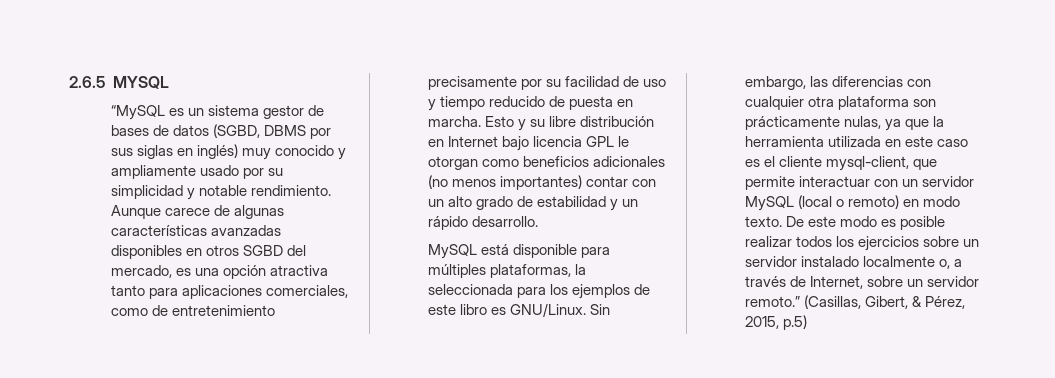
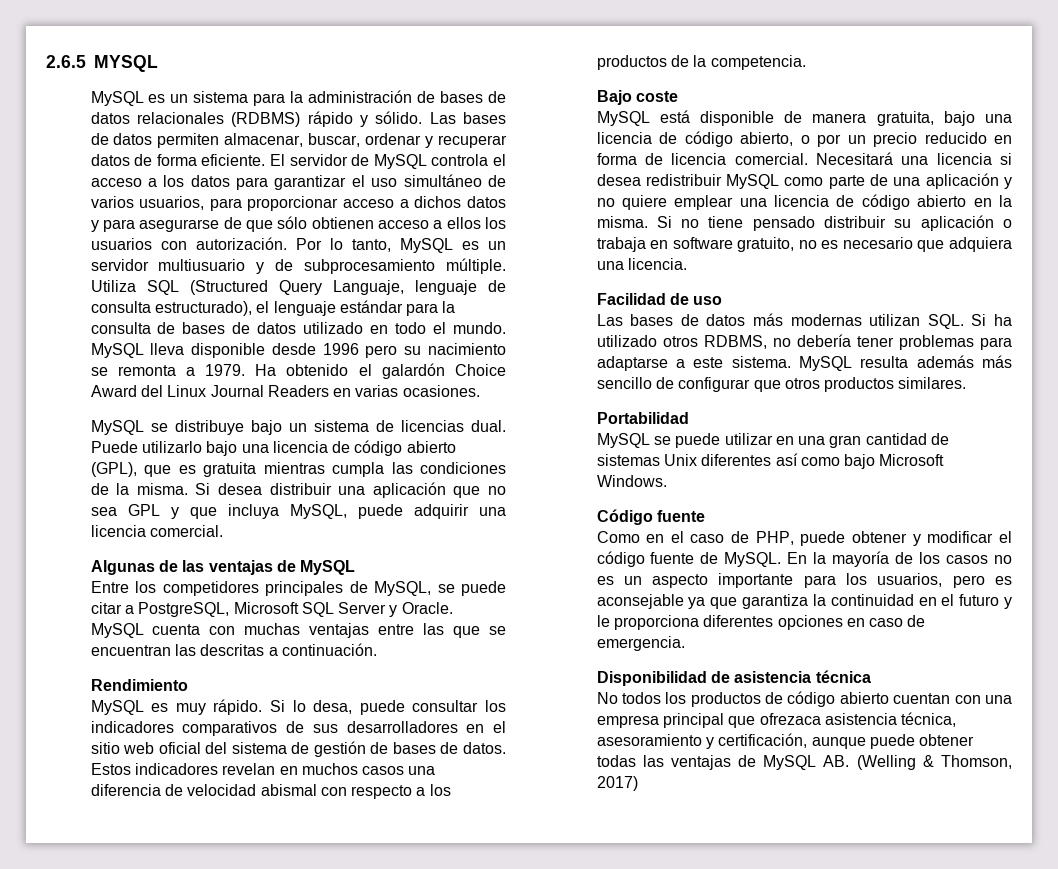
- “MySQL es un sistema gestor de bases de datos (SGBD, DBMS por sus siglas en inglés) muy conocido y ampliamente usado por su simplicidad y notable rendimiento. Aunque carece de algunas características avanzadas disponibles en otros SGBD del mercado, es una opción atractiva tanto para aplicaciones comerciales, como de entretenimiento precisamente por su facilidad de uso y tiempo reducido de puesta en marcha. Esto y su libre distribución en Internet bajo licencia GPL le otorgan como beneficios adicionales (no menos importantes) contar con un alto grado de estabilidad y un rápido desarrollo.
- MySQL está disponible para múltiples plataformas, la seleccionada para los ejemplos de este libro es GNU/Linux. Sin embargo, las diferencias con cualquier otra plataforma son prácticamente nulas, ya que la herramienta utilizada en este caso es el cliente mysql-client, que permite interactuar con un servidor MySQL (local o remoto) en modo texto. De este modo es posible realizar todos los ejercicios sobre un servidor instalado localmente o, a través de Internet, sobre un servidor remoto.” (Casillas, Gibert, & Pérez, 2015, p.5)
+ MySQL es un sistema para la administración de bases de datos relacionales (RDBMS) rápido y sólido. Las bases de datos permiten almacenar, buscar, ordenar y recuperar datos de forma eficiente. El servidor de MySQL controla el acceso a los datos para garantizar el uso simultáneo de varios usuarios, para proporcionar acceso a dichos datos y para asegurarse de que sólo obtienen acceso a ellos los usuarios con autorización. Por lo tanto, MySQL es un servidor multiusuario y de subprocesamiento múltiple. Utiliza SQL (Structured Query Languaje, lenguaje de consulta estructurado), el lenguaje estándar para la consulta de bases de datos utilizado en todo el mundo. MySQL lleva disponible desde 1996 pero su nacimiento se remonta a 1979. Ha obtenido el galardón Choice Award del Linux Journal Readers en varias ocasiones.
+ MySQL se distribuye bajo un sistema de licencias dual. Puede utilizarlo bajo una licencia de código abierto (GPL), que es gratuita mientras cumpla las condiciones de la misma. Si desea distribuir una aplicación que no sea GPL y que incluya MySQL, puede adquirir una licencia comercial.
+ Algunas de las ventajas de MySQL
+ Entre los competidores principales de MySQL, se puede citar a PostgreSQL, Microsoft SQL Server y Oracle. MySQL cuenta con muchas ventajas entre las que se encuentran las descritas a continuación.
+ Rendimiento
+ MySQL es muy rápido. Si lo desa, puede consultar los indicadores comparativos de sus desarrolladores en el sitio web oficial del sistema de gestión de bases de datos. Estos indicadores revelan en muchos casos una diferencia de velocidad abismal con respecto a los productos de la competencia.
+ Bajo coste
+ MySQL está disponible de manera gratuita, bajo una licencia de código abierto, o por un precio reducido en forma de licencia comercial. Necesitará una licencia si desea redistribuir MySQL como parte de una aplicación y no quiere emplear una licencia de código abierto en la misma. Si no tiene pensado distribuir su aplicación o trabaja en software gratuito, no es necesario que adquiera una licencia.
+ Facilidad de uso
+ Las bases de datos más modernas utilizan SQL. Si ha utilizado otros RDBMS, no debería tener problemas para adaptarse a este sistema. MySQL resulta además más sencillo de configurar que otros productos similares.
+ Portabilidad
+ MySQL se puede utilizar en una gran cantidad de sistemas Unix diferentes así como bajo Microsoft Windows.
+ Código fuente
+ Como en el caso de PHP, puede obtener y modificar el código fuente de MySQL. En la mayoría de los casos no es un aspecto importante para los usuarios, pero es aconsejable ya que garantiza la continuidad en el futuro y le proporciona diferentes opciones en caso de emergencia.
+ Disponibilidad de asistencia técnica
+ No todos los productos de código abierto cuentan con una empresa principal que ofrezaca asistencia técnica, asesoramiento y certificación, aunque puede obtener todas las ventajas de MySQL AB. (Welling & Thomson, 2017)

